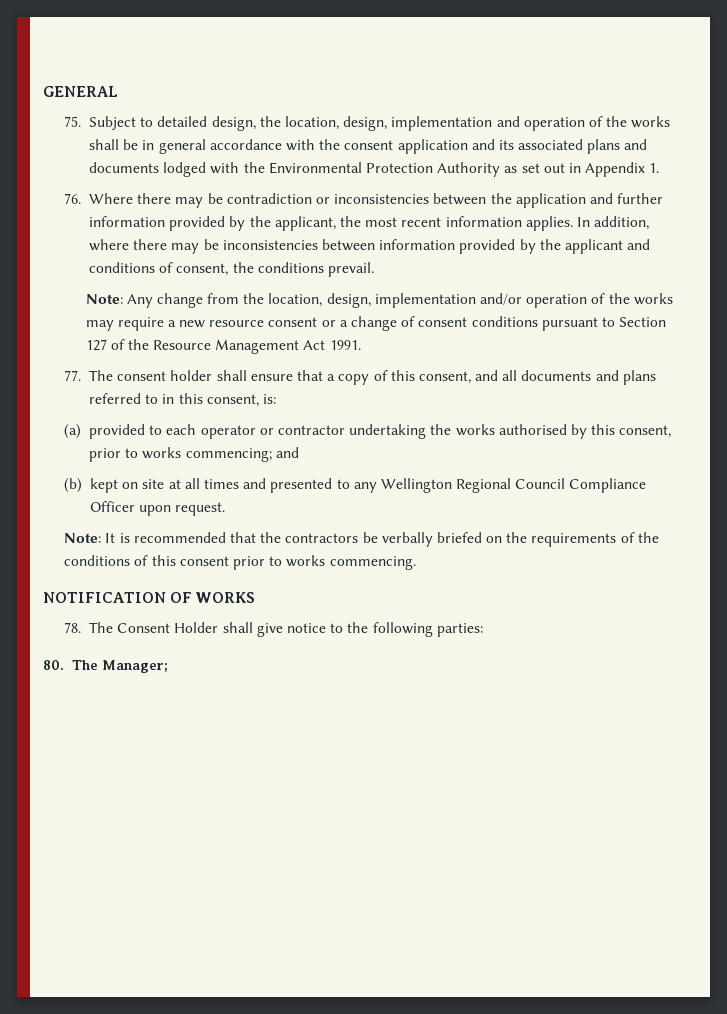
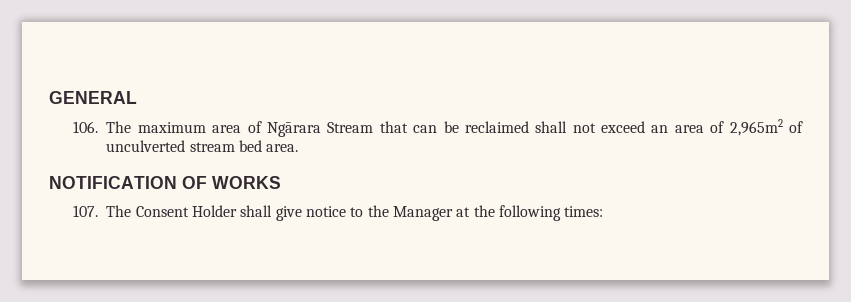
- 75. Subject to detailed design, the location, design, implementation and operation of the works shall be in general accordance with the consent application and its associated plans and documents lodged with the Environmental Protection Authority as set out in Appendix 1.
- 76. Where there may be contradiction or inconsistencies between the application and further information provided by the applicant, the most recent information applies. In addition, where there may be inconsistencies between information provided by the applicant and conditions of consent, the conditions prevail.
- Note: Any change from the location, design, implementation and/or operation of the works may require a new resource consent or a change of consent conditions pursuant to Section 127 of the Resource Management Act 1991.
- 77. The consent holder shall ensure that a copy of this consent, and all documents and plans referred to in this consent, is:
- (a) provided to each operator or contractor undertaking the works authorised by this consent, prior to works commencing; and
- (b) kept on site at all times and presented to any Wellington Regional Council Compliance Officer upon request.
- Note: It is recommended that the contractors be verbally briefed on the requirements of the conditions of this consent prior to works commencing.
+ 106. The maximum area of Ngārara Stream that can be reclaimed shall not exceed an area of 2,965m2 of unculverted stream bed area.
- 78. The Consent Holder shall give notice to the following parties:
- 80. The Manager;
+ 107. The Consent Holder shall give notice to the Manager at the following times:

